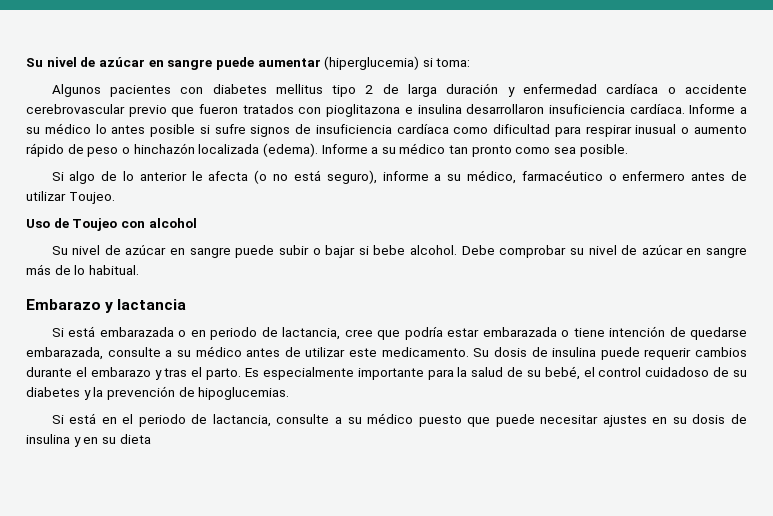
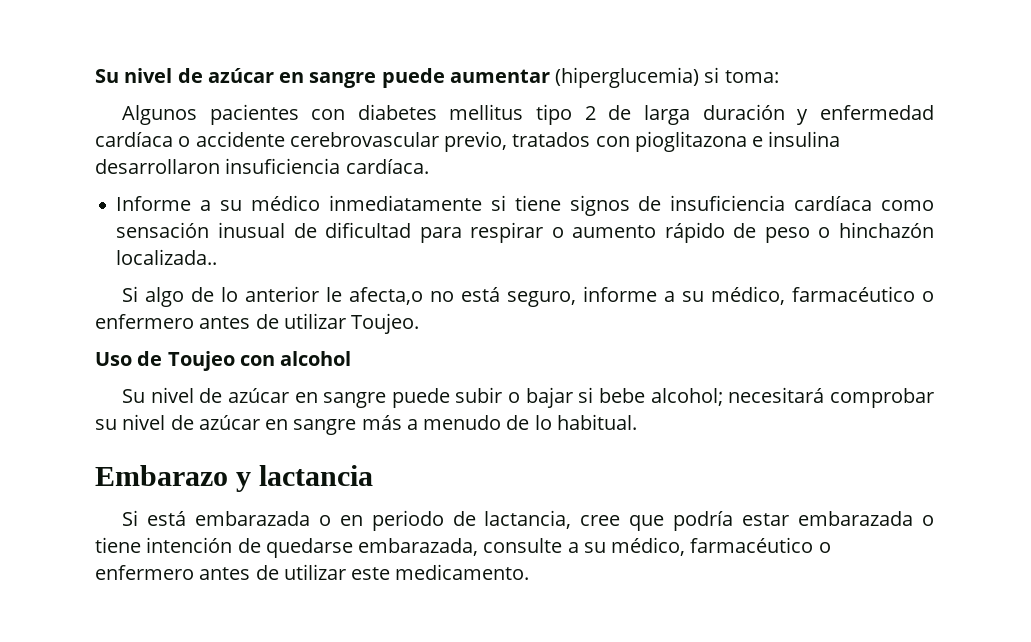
- Algunos pacientes con diabetes mellitus tipo 2 de larga duración y enfermedad cardíaca o accidente cerebrovascular previo que fueron tratados con pioglitazona e insulina desarrollaron insuficiencia cardíaca. Informe a su médico lo antes posible si sufre signos de insuficiencia cardíaca como dificultad para respirar inusual o aumento rápido de peso o hinchazón localizada (edema). Informe a su médico tan pronto como sea posible.
+ Algunos pacientes con diabetes mellitus tipo 2 de larga duración y enfermedad cardíaca o accidente cerebrovascular previo, tratados con pioglitazona e insulina desarrollaron insuficiencia cardíaca.
+ Informe a su médico inmediatamente si tiene signos de insuficiencia cardíaca como sensación inusual de dificultad para respirar o aumento rápido de peso o hinchazón localizada..
- Si algo de lo anterior le afecta (o no está seguro), informe a su médico, farmacéutico o enfermero antes de utilizar Toujeo.
+ Si algo de lo anterior le afecta,o no está seguro, informe a su médico, farmacéutico o enfermero antes de utilizar Toujeo.
- Su nivel de azúcar en sangre puede subir o bajar si bebe alcohol. Debe comprobar su nivel de azúcar en sangre más de lo habitual.
+ Su nivel de azúcar en sangre puede subir o bajar si bebe alcohol; necesitará comprobar su nivel de azúcar en sangre más a menudo de lo habitual.
- Si está embarazada o en periodo de lactancia, cree que podría estar embarazada o tiene intención de quedarse embarazada, consulte a su médico antes de utilizar este medicamento. Su dosis de insulina puede requerir cambios durante el embarazo y tras el parto. Es especialmente importante para la salud de su bebé, el control cuidadoso de su diabetes y la prevención de hipoglucemias.
- Si está en el periodo de lactancia, consulte a su médico puesto que puede necesitar ajustes en su dosis de insulina y en su dieta
+ Si está embarazada o en periodo de lactancia, cree que podría estar embarazada o tiene intención de quedarse embarazada, consulte a su médico, farmacéutico o enfermero antes de utilizar este medicamento.

